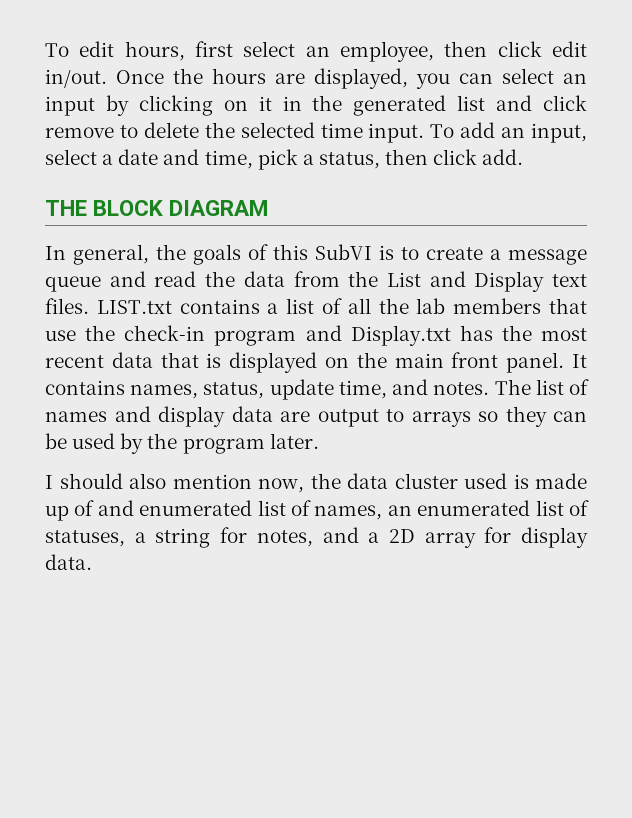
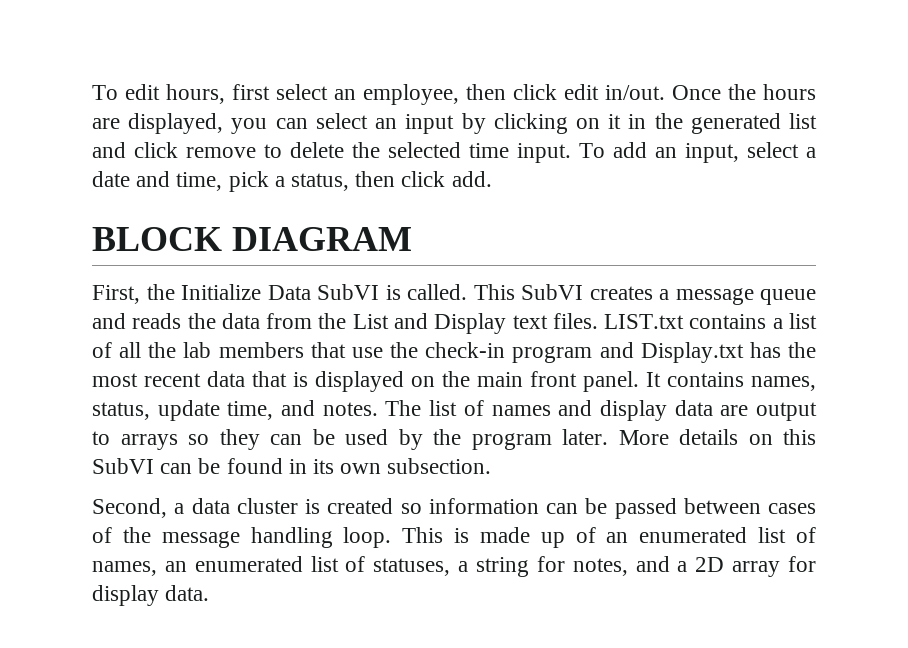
- THE BLOCK DIAGRAM
+ BLOCK DIAGRAM
- In general, the goals of this SubVI is to create a message queue and read the data from the List and Display text files.
+ First, the Initialize Data SubVI is called. This SubVI creates a message queue and reads the data from the List and Display text files.
- The list of names and display data are output to arrays so they can be used by the program later.
- I should also mention now, the data cluster used is made up of and enumerated list of names, an enumerated list of statuses, a string for notes, and a 2D array for display data.
+ The list of names and display data are output to arrays so they can be used by the program later. More details on this SubVI can be found in its own subsection.
+ Second, a data cluster is created so information can be passed between cases of the message handling loop. This is made up of an enumerated list of names, an enumerated list of statuses, a string for notes, and a 2D array for display data.

